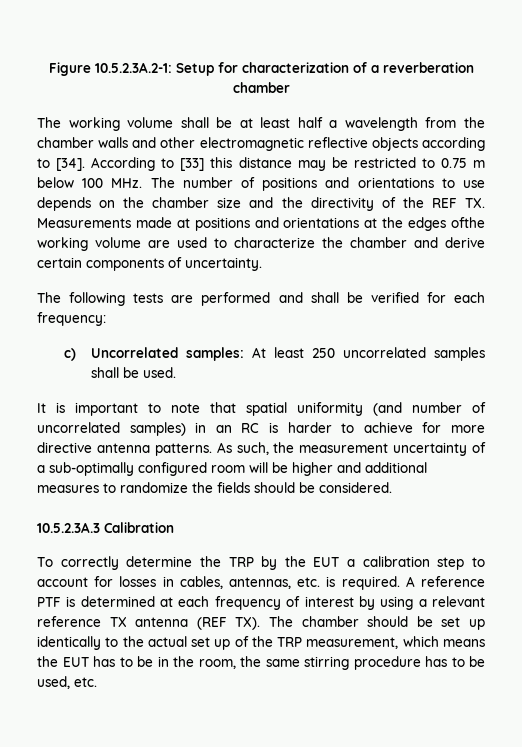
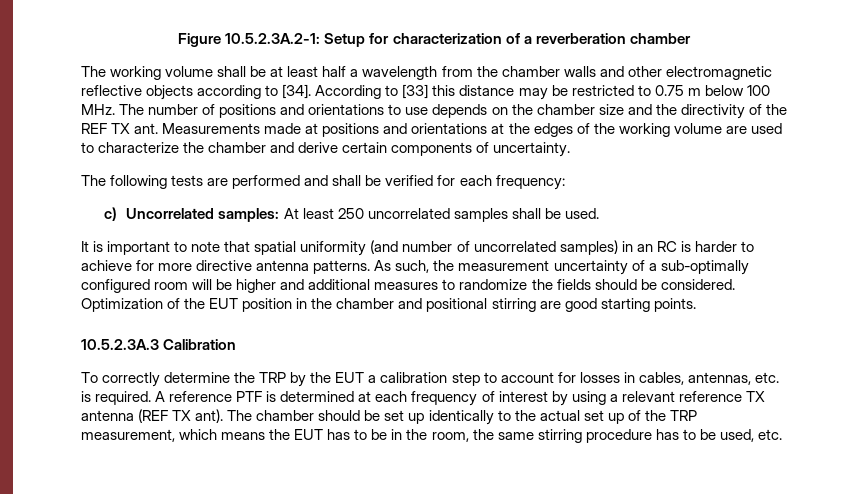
- According to [33] this distance may be restricted to 0.75 m below 100 MHz. The number of positions and orientations to use depends on the chamber size and the directivity of the REF TX. Measurements made at positions and orientations at the edges ofthe working volume are used to characterize the chamber and derive certain components of uncertainty.
+ According to [33] this distance may be restricted to 0.75 m below 100 MHz. The number of positions and orientations to use depends on the chamber size and the directivity of the REF TX ant. Measurements made at positions and orientations at the edges of the working volume are used to characterize the chamber and derive certain components of uncertainty.
+ Optimization of the EUT position in the chamber and positional stirring are good starting points.
- A reference PTF is determined at each frequency of interest by using a relevant reference TX antenna (REF TX). The chamber should be set up identically to the actual set up of the TRP measurement, which means the EUT has to be in the room, the same stirring procedure has to be used, etc.
+ A reference PTF is determined at each frequency of interest by using a relevant reference TX antenna (REF TX ant). The chamber should be set up identically to the actual set up of the TRP measurement, which means the EUT has to be in the room, the same stirring procedure has to be used, etc.

